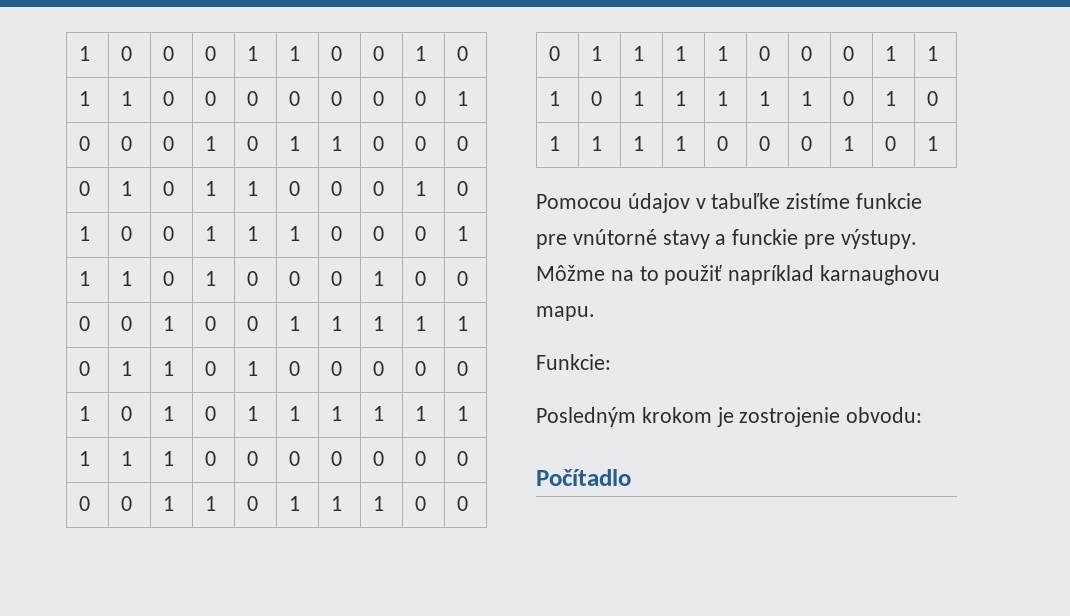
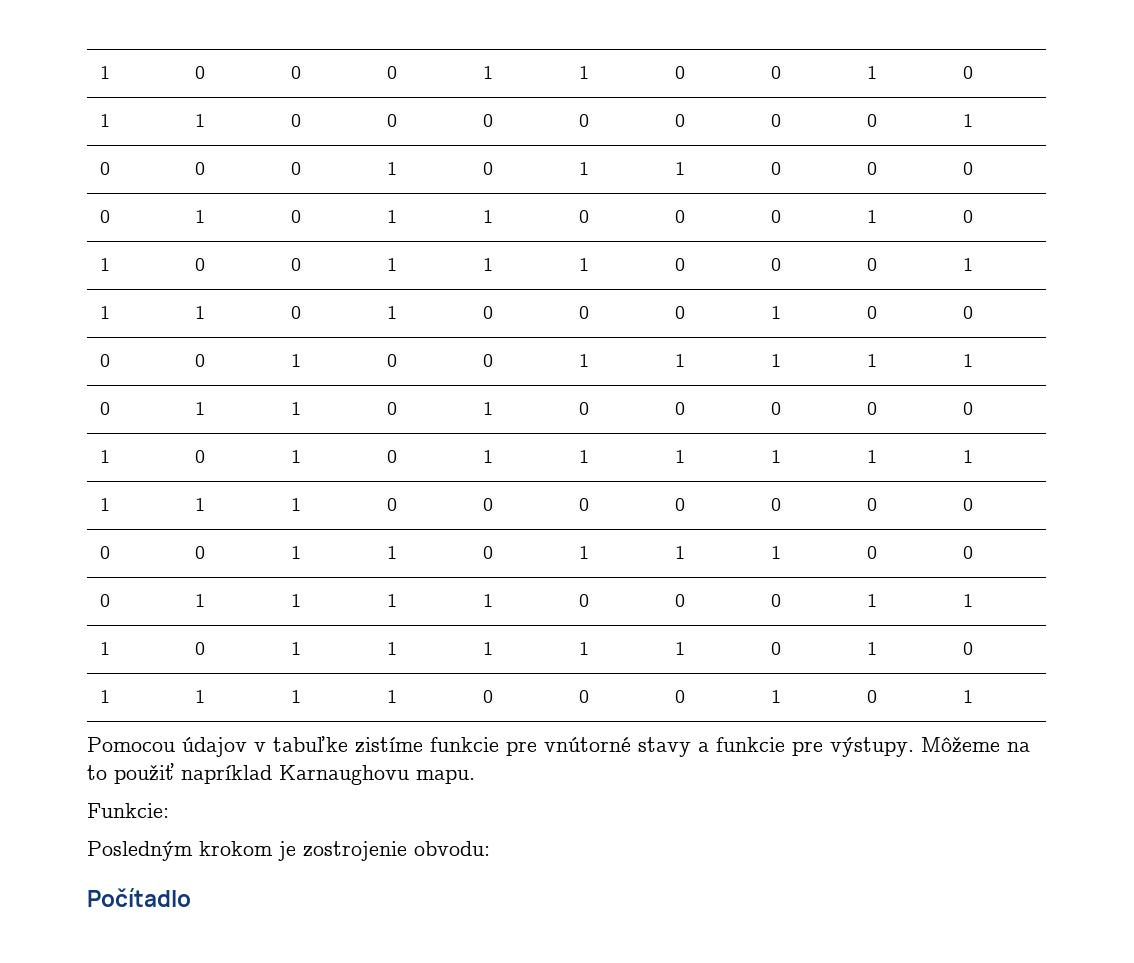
- Pomocou údajov v tabuľke zistíme funkcie pre vnútorné stavy a funckie pre výstupy.
+ Pomocou údajov v tabuľke zistíme funkcie pre vnútorné stavy a funkcie pre výstupy.
- Môžme na to použiť napríklad karnaughovu mapu.
+ Môžeme na to použiť napríklad Karnaughovu mapu.

